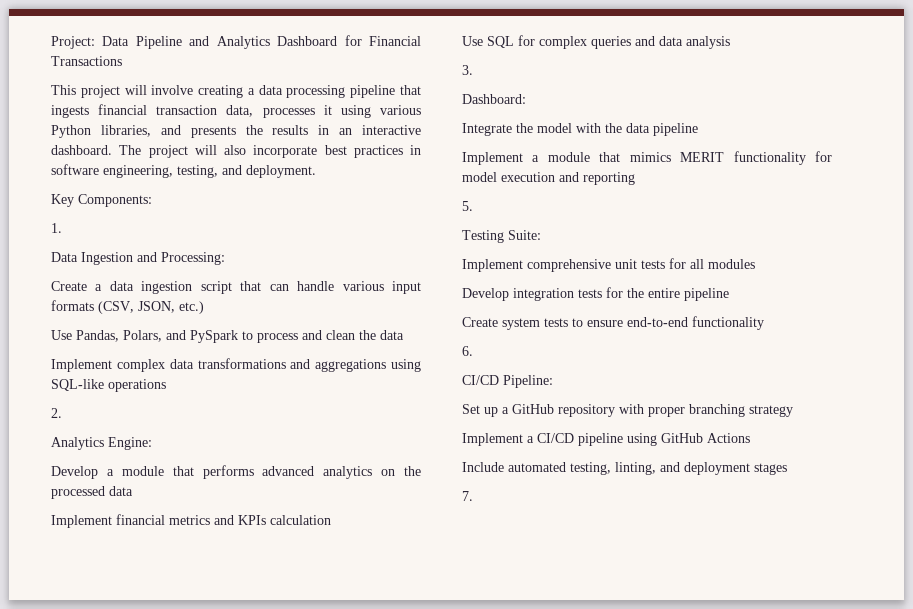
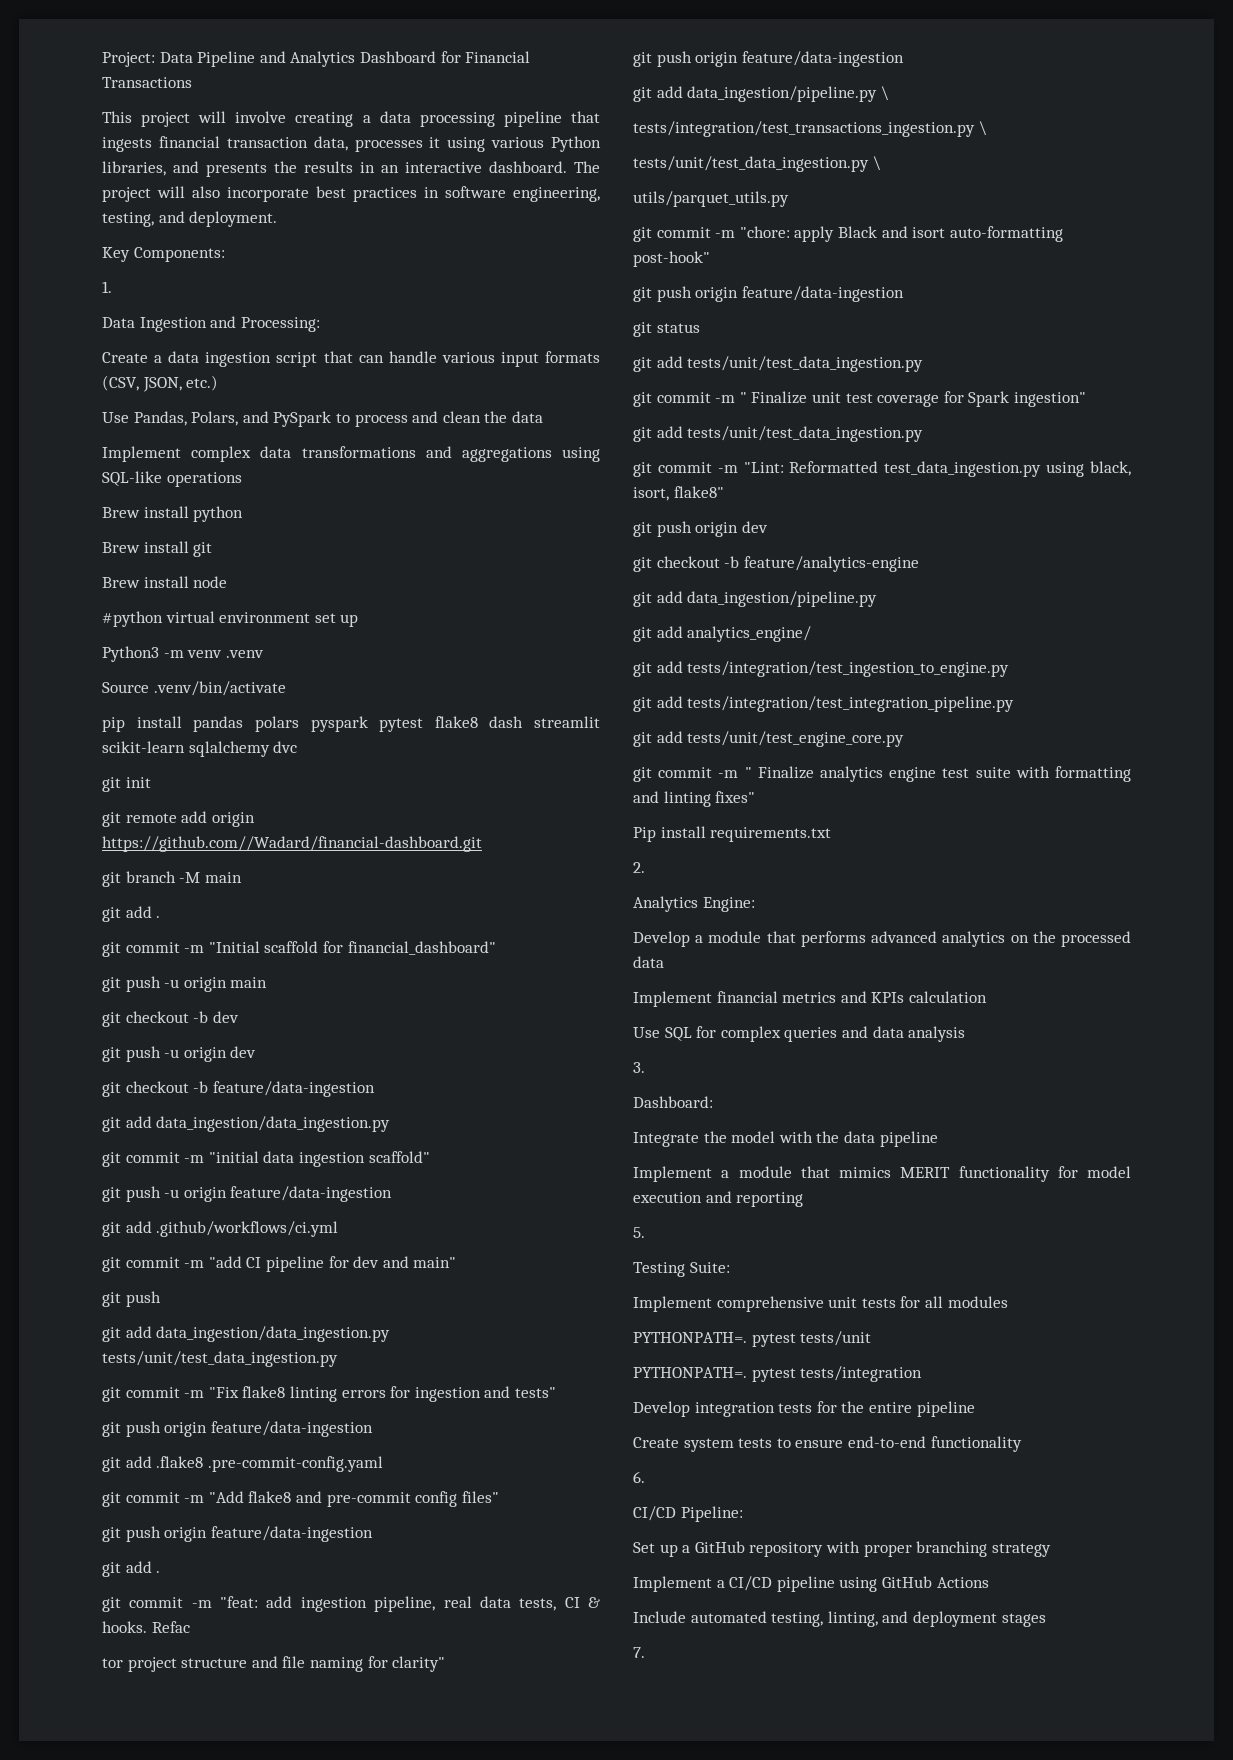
+ Brew install python
+ Brew install git
+ Brew install node
+ #python virtual environment set up
+ Python3 -m venv .venv
+ Source .venv/bin/activate
+ pip install pandas polars pyspark pytest flake8 dash streamlit scikit-learn sqlalchemy dvc
+ git init
+ git remote add origin https://github.com//Wadard/financial-dashboard.git
+ git branch -M main
+ git add .
+ git commit -m "Initial scaffold for financial_dashboard"
+ git push -u origin main
+ git checkout -b dev
+ git push -u origin dev
+ git checkout -b feature/data-ingestion
+ git add data_ingestion/data_ingestion.py
+ git commit -m "initial data ingestion scaffold"
+ git push -u origin feature/data-ingestion
+ git add .github/workflows/ci.yml
+ git commit -m "add CI pipeline for dev and main"
+ git push
+ git add data_ingestion/data_ingestion.py tests/unit/test_data_ingestion.py
+ git commit -m "Fix flake8 linting errors for ingestion and tests"
+ git push origin feature/data-ingestion
+ git add .flake8 .pre-commit-config.yaml
+ git commit -m "Add flake8 and pre-commit config files"
+ git push origin feature/data-ingestion
+ git add .
+ git commit -m "feat: add ingestion pipeline, real data tests, CI & hooks. Refac
+ tor project structure and file naming for clarity"
+ git push origin feature/data-ingestion
+ git add data_ingestion/pipeline.py \
+ tests/integration/test_transactions_ingestion.py \
+ tests/unit/test_data_ingestion.py \
+ utils/parquet_utils.py
+ git commit -m "chore: apply Black and isort auto-formatting post-hook"
+ git push origin feature/data-ingestion
+ git status
+ git add tests/unit/test_data_ingestion.py
+ git commit -m " Finalize unit test coverage for Spark ingestion"
+ git add tests/unit/test_data_ingestion.py
+ git commit -m "Lint: Reformatted test_data_ingestion.py using black, isort, flake8"
+ git push origin dev
+ git checkout -b feature/analytics-engine
+ git add data_ingestion/pipeline.py
+ git add analytics_engine/
+ git add tests/integration/test_ingestion_to_engine.py
+ git add tests/integration/test_integration_pipeline.py
+ git add tests/unit/test_engine_core.py
+ git commit -m " Finalize analytics engine test suite with formatting and linting fixes"
+ Pip install requirements.txt
+ PYTHONPATH=. pytest tests/unit
+ PYTHONPATH=. pytest tests/integration

